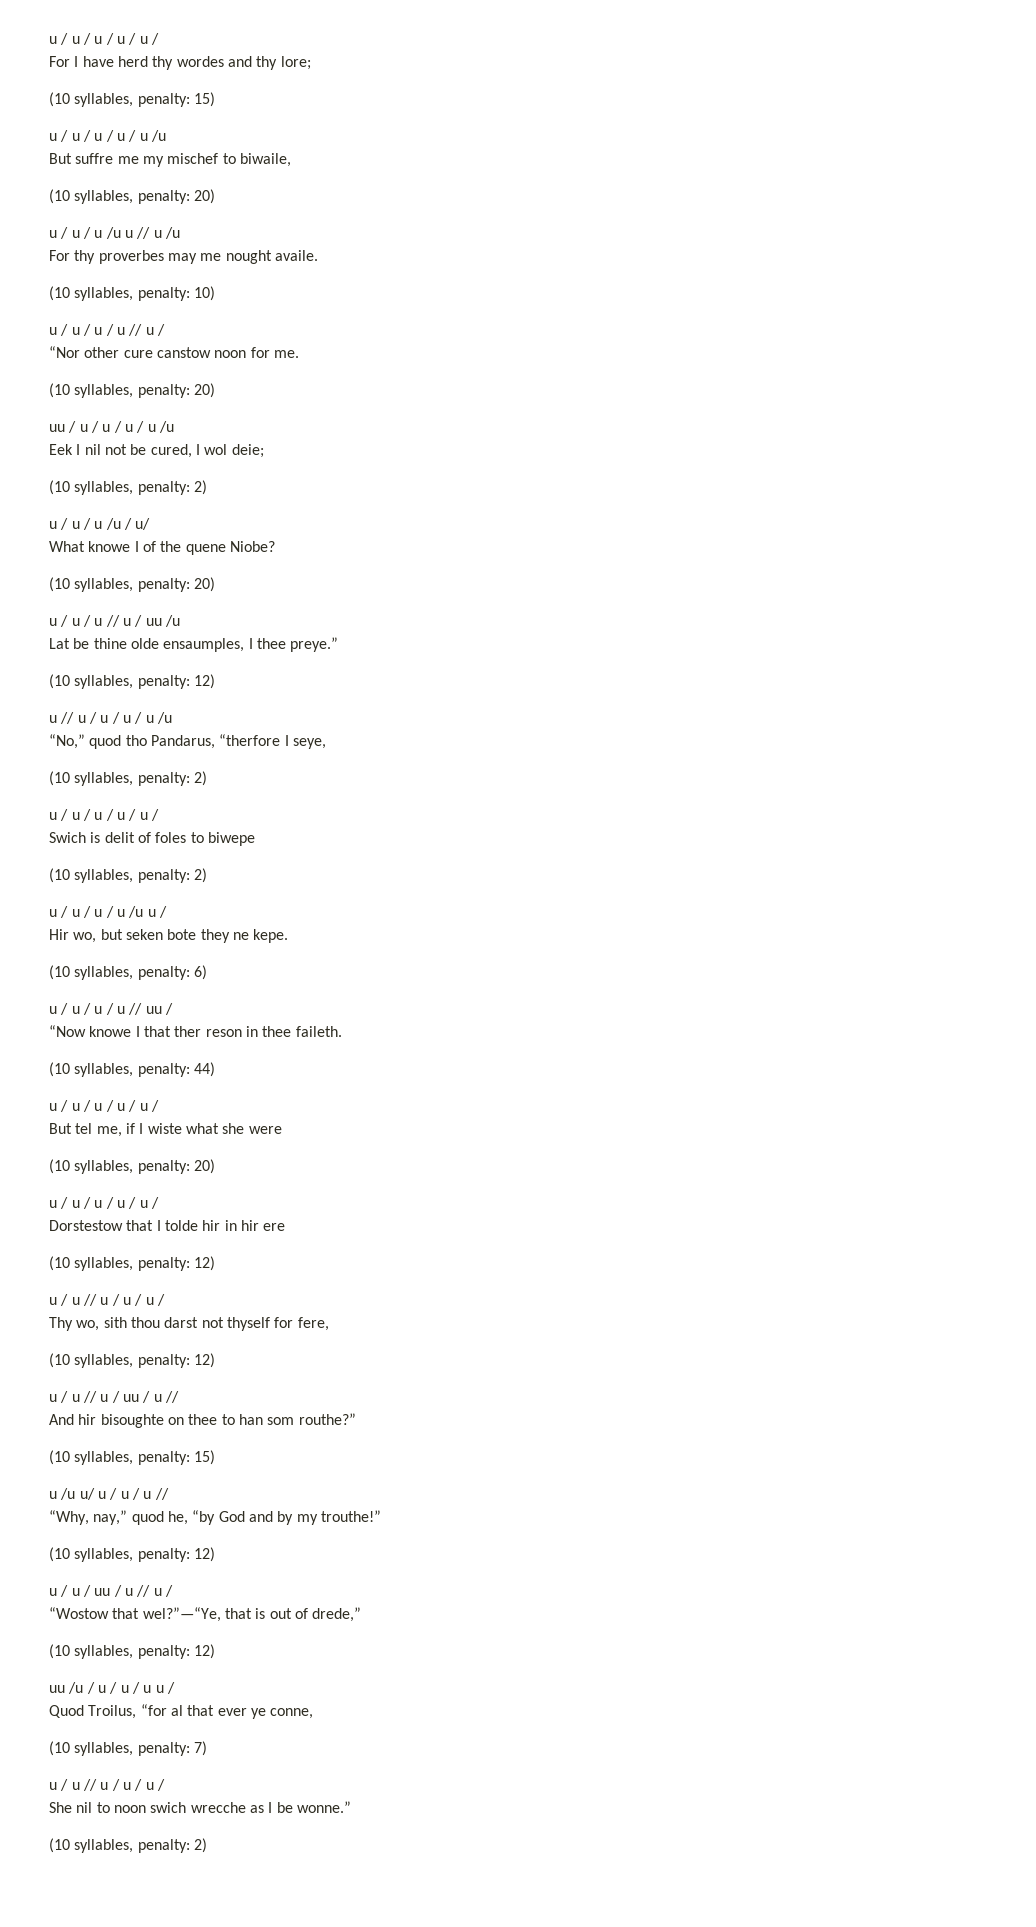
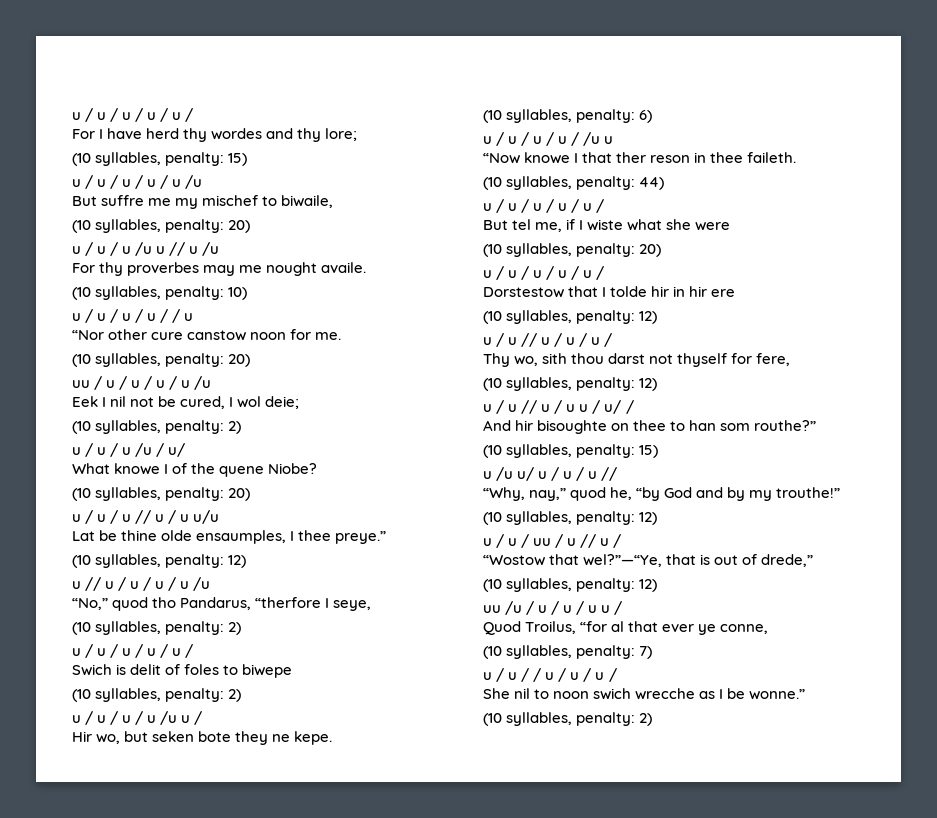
- u / u / u / u // u /
+ u / u / u / u / / u
- u / u / u // u / uu /u
+ u / u / u // u / u u/u
- u / u / u / u // uu /
+ u / u / u / u / /u u
- u / u // u / uu / u //
+ u / u // u / u u / u/ /
  (10 syllables, penalty: 7)
- u / u // u / u / u /
+ u / u / / u / u / u /

